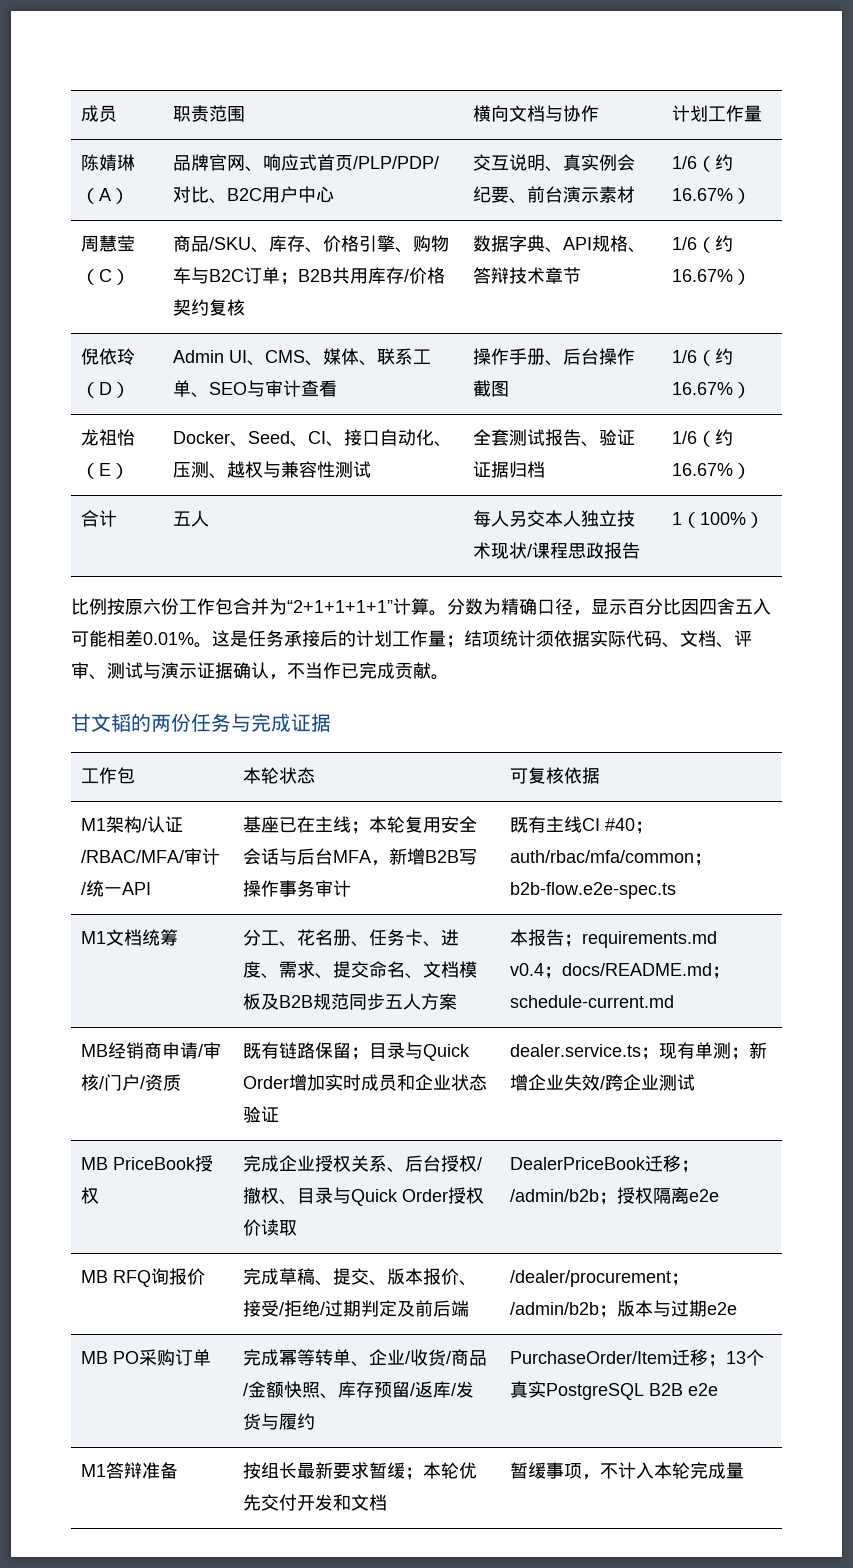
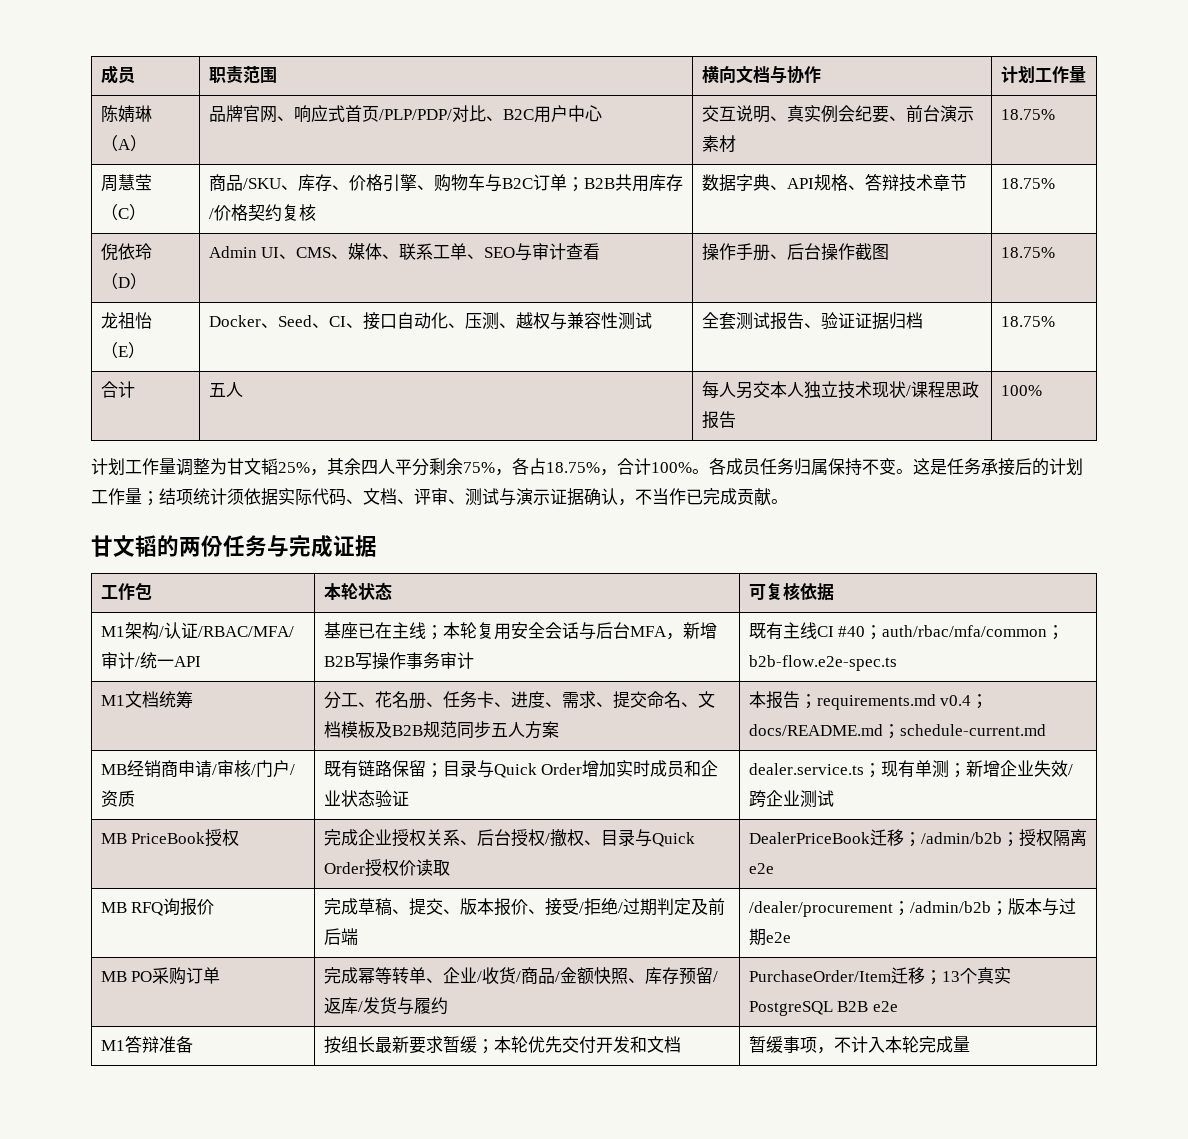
- 陈婧琳（A） | 品牌官网、响应式首页/PLP/PDP/对比、B2C用户中心 | 交互说明、真实例会纪要、前台演示素材 | 1/6（约16.67%）
+ 陈婧琳（A） | 品牌官网、响应式首页/PLP/PDP/对比、B2C用户中心 | 交互说明、真实例会纪要、前台演示素材 | 18.75%
- 周慧莹（C） | 商品/SKU、库存、价格引擎、购物车与B2C订单；B2B共用库存/价格契约复核 | 数据字典、API规格、答辩技术章节 | 1/6（约16.67%）
+ 周慧莹（C） | 商品/SKU、库存、价格引擎、购物车与B2C订单；B2B共用库存/价格契约复核 | 数据字典、API规格、答辩技术章节 | 18.75%
- 倪依玲（D） | Admin UI、CMS、媒体、联系工单、SEO与审计查看 | 操作手册、后台操作截图 | 1/6（约16.67%）
+ 倪依玲（D） | Admin UI、CMS、媒体、联系工单、SEO与审计查看 | 操作手册、后台操作截图 | 18.75%
- 龙祖怡（E） | Docker、Seed、CI、接口自动化、压测、越权与兼容性测试 | 全套测试报告、验证证据归档 | 1/6（约16.67%）
+ 龙祖怡（E） | Docker、Seed、CI、接口自动化、压测、越权与兼容性测试 | 全套测试报告、验证证据归档 | 18.75%
- 合计 | 五人 | 每人另交本人独立技术现状/课程思政报告 | 1（100%）
- 比例按原六份工作包合并为“2+1+1+1+1”计算。分数为精确口径，显示百分比因四舍五入可能相差0.01%。
+ 合计 | 五人 | 每人另交本人独立技术现状/课程思政报告 | 100%
+ 计划工作量调整为甘文韬25%，其余四人平分剩余75%，各占18.75%，合计100%。各成员任务归属保持不变。

